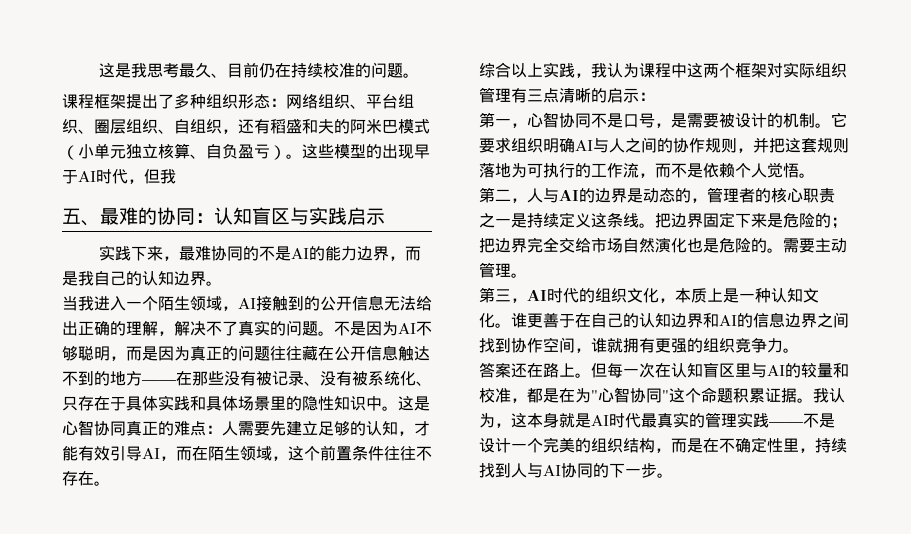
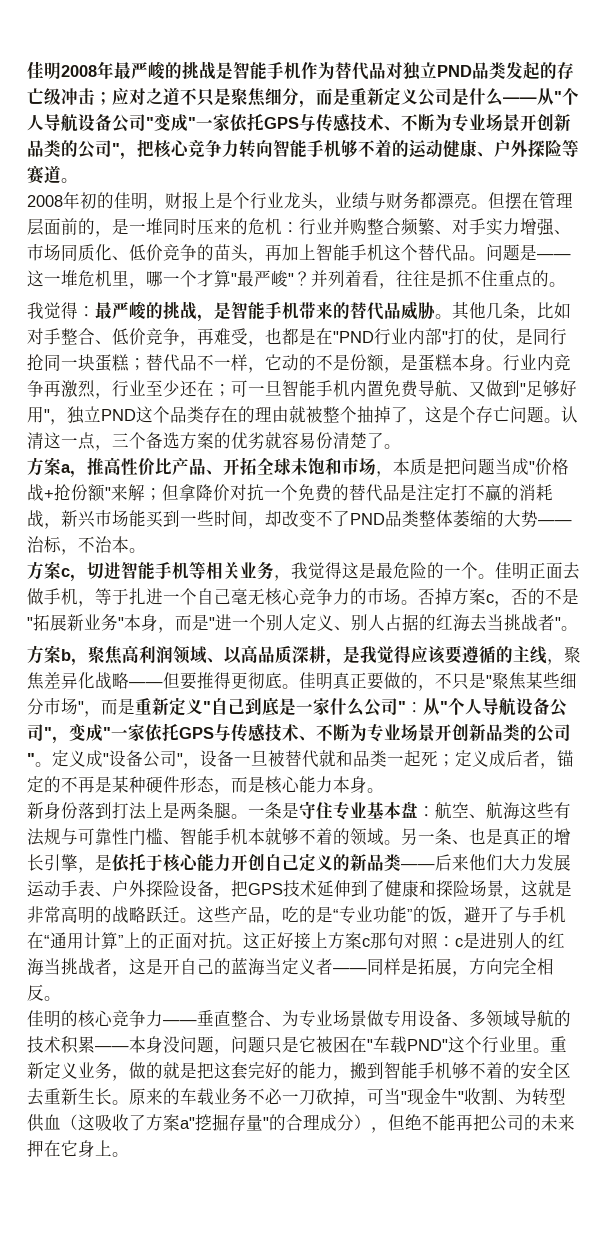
- 这是我思考最久、目前仍在持续校准的问题。
- 课程框架提出了多种组织形态：网络组织、平台组织、圈层组织、自组织，还有稻盛和夫的阿米巴模式（小单元独立核算、自负盈亏）。这些模型的出现早于AI时代，但我
- 五、最难的协同：认知盲区与实践启示
- 实践下来，最难协同的不是AI的能力边界，而是我自己的认知边界。
- 当我进入一个陌生领域，AI接触到的公开信息无法给出正确的理解，解决不了真实的问题。不是因为AI不够聪明，而是因为真正的问题往往藏在公开信息触达不到的地方——在那些没有被记录、没有被系统化、只存在于具体实践和具体场景里的隐性知识中。这是心智协同真正的难点：人需要先建立足够的认知，才能有效引导AI，而在陌生领域，这个前置条件往往不存在。
- 综合以上实践，我认为课程中这两个框架对实际组织管理有三点清晰的启示：
- 第一，心智协同不是口号，是需要被设计的机制。它要求组织明确AI与人之间的协作规则，并把这套规则落地为可执行的工作流，而不是依赖个人觉悟。
- 第二，人与AI的边界是动态的，管理者的核心职责之一是持续定义这条线。把边界固定下来是危险的；把边界完全交给市场自然演化也是危险的。需要主动管理。
- 第三，AI时代的组织文化，本质上是一种认知文化。谁更善于在自己的认知边界和AI的信息边界之间找到协作空间，谁就拥有更强的组织竞争力。
- 答案还在路上。但每一次在认知盲区里与AI的较量和校准，都是在为"心智协同"这个命题积累证据。我认为，这本身就是AI时代最真实的管理实践——不是设计一个完美的组织结构，而是在不确定性里，持续找到人与AI协同的下一步。
+ 佳明2008年最严峻的挑战是智能手机作为替代品对独立PND品类发起的存亡级冲击；应对之道不只是聚焦细分，而是重新定义公司是什么——从"个人导航设备公司"变成"一家依托GPS与传感技术、不断为专业场景开创新品类的公司"，把核心竞争力转向智能手机够不着的运动健康、户外探险等赛道。
+ 2008年初的佳明，财报上是个行业龙头，业绩与财务都漂亮。但摆在管理层面前的，是一堆同时压来的危机：行业并购整合频繁、对手实力增强、市场同质化、低价竞争的苗头，再加上智能手机这个替代品。问题是——这一堆危机里，哪一个才算"最严峻"？并列着看，往往是抓不住重点的。
+ 我觉得：最严峻的挑战，是智能手机带来的替代品威胁。其他几条，比如对手整合、低价竞争，再难受，也都是在"PND行业内部"打的仗，是同行抢同一块蛋糕；替代品不一样，它动的不是份额，是蛋糕本身。行业内竞争再激烈，行业至少还在；可一旦智能手机内置免费导航、又做到"足够好用"，独立PND这个品类存在的理由就被整个抽掉了，这是个存亡问题。认清这一点，三个备选方案的优劣就容易份清楚了。
+ 方案a，推高性价比产品、开拓全球未饱和市场，本质是把问题当成"价格战+抢份额"来解；但拿降价对抗一个免费的替代品是注定打不赢的消耗战，新兴市场能买到一些时间，却改变不了PND品类整体萎缩的大势——治标，不治本。
+ 方案c，切进智能手机等相关业务，我觉得这是最危险的一个。佳明正面去做手机，等于扎进一个自己毫无核心竞争力的市场。否掉方案c，否的不是"拓展新业务"本身，而是"进一个别人定义、别人占据的红海去当挑战者"。
+ 方案b，聚焦高利润领域、以高品质深耕，是我觉得应该要遵循的主线，聚焦差异化战略——但要推得更彻底。佳明真正要做的，不只是"聚焦某些细分市场"，而是重新定义"自己到底是一家什么公司"：从"个人导航设备公司"，变成"一家依托GPS与传感技术、不断为专业场景开创新品类的公司"。定义成"设备公司"，设备一旦被替代就和品类一起死；定义成后者，锚定的不再是某种硬件形态，而是核心能力本身。
+ 新身份落到打法上是两条腿。一条是守住专业基本盘：航空、航海这些有法规与可靠性门槛、智能手机本就够不着的领域。另一条、也是真正的增长引擎，是依托于核心能力开创自己定义的新品类——后来他们大力发展运动手表、户外探险设备，把GPS技术延伸到了健康和探险场景，这就是非常高明的战略跃迁。这些产品，吃的是“专业功能”的饭，避开了与手机在“通用计算”上的正面对抗。这正好接上方案c那句对照：c是进别人的红海当挑战者，这是开自己的蓝海当定义者——同样是拓展，方向完全相反。
+ 佳明的核心竞争力——垂直整合、为专业场景做专用设备、多领域导航的技术积累——本身没问题，问题只是它被困在"车载PND"这个行业里。重新定义业务，做的就是把这套完好的能力，搬到智能手机够不着的安全区去重新生长。原来的车载业务不必一刀砍掉，可当"现金牛"收割、为转型供血（这吸收了方案a"挖掘存量"的合理成分），但绝不能再把公司的未来押在它身上。

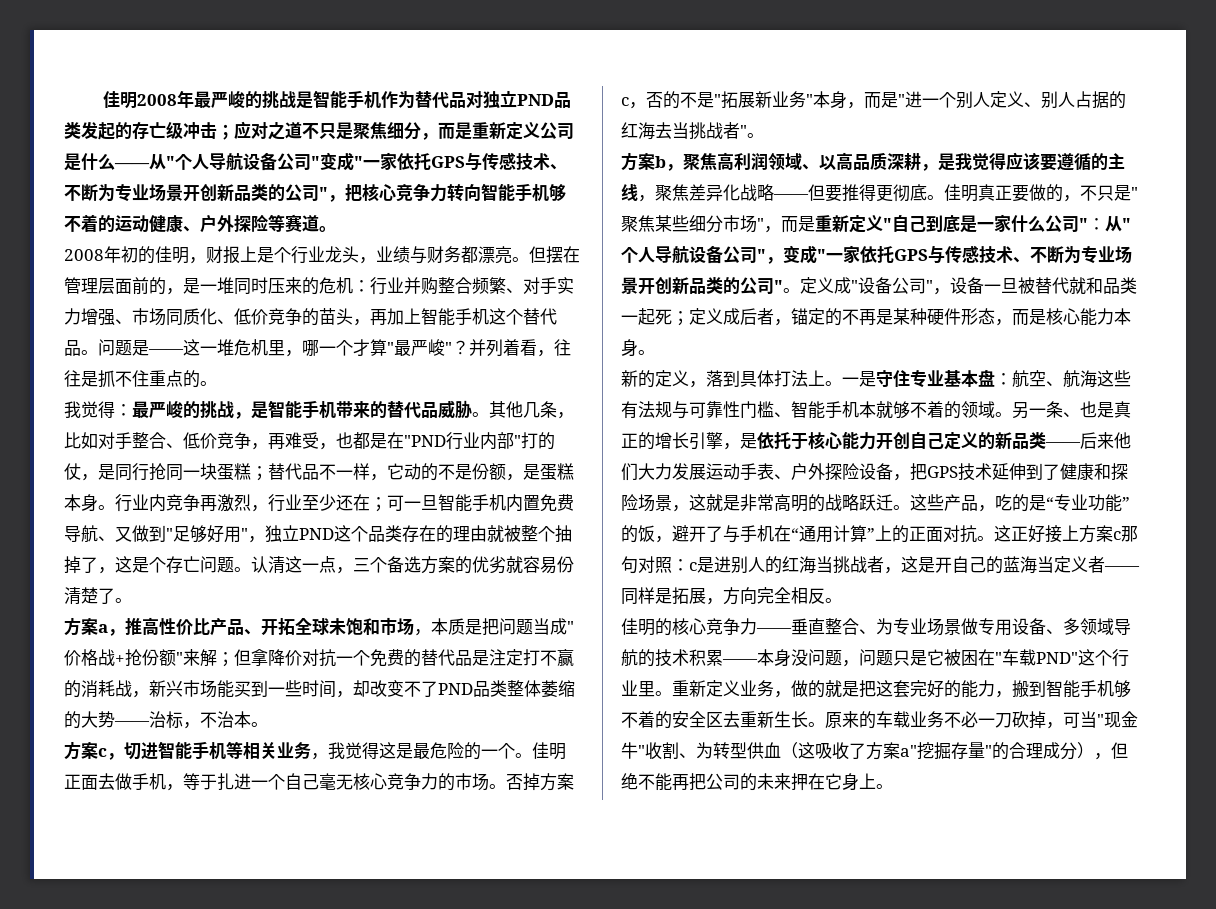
- 新身份落到打法上是两条腿。一条是守住专业基本盘：航空、航海这些有法规与可靠性门槛、智能手机本就够不着的领域。
+ 新的定义，落到具体打法上。一是守住专业基本盘：航空、航海这些有法规与可靠性门槛、智能手机本就够不着的领域。

